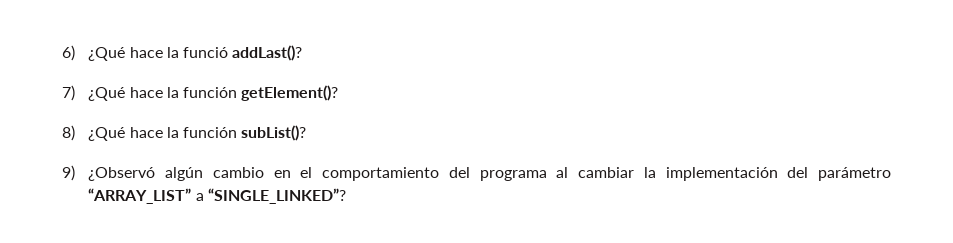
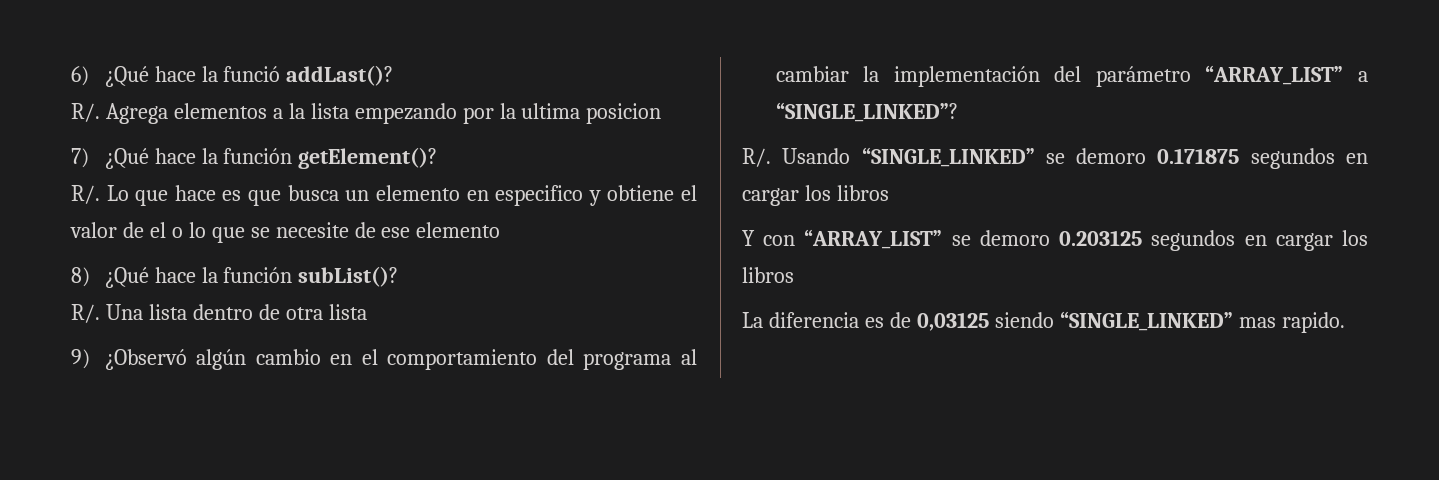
+ R/. Agrega elementos a la lista empezando por la ultima posicion
+ R/. Lo que hace es que busca un elemento en especifico y obtiene el valor de el o lo que se necesite de ese elemento
+ R/. Una lista dentro de otra lista
+ R/. Usando “SINGLE_LINKED” se demoro 0.171875 segundos en cargar los libros
+ Y con “ARRAY_LIST” se demoro 0.203125 segundos en cargar los libros
+ La diferencia es de 0,03125 siendo “SINGLE_LINKED” mas rapido.

